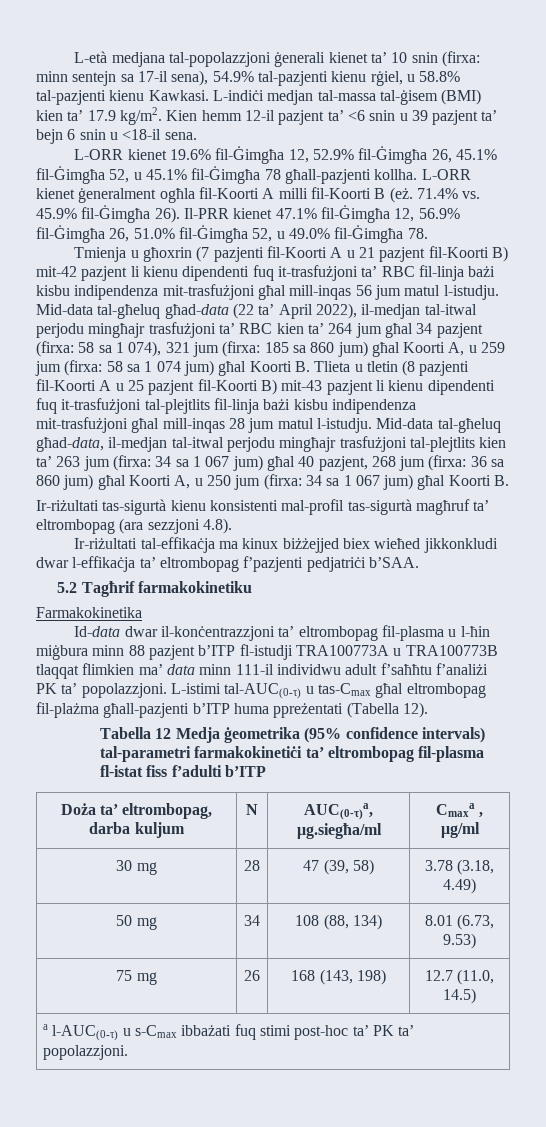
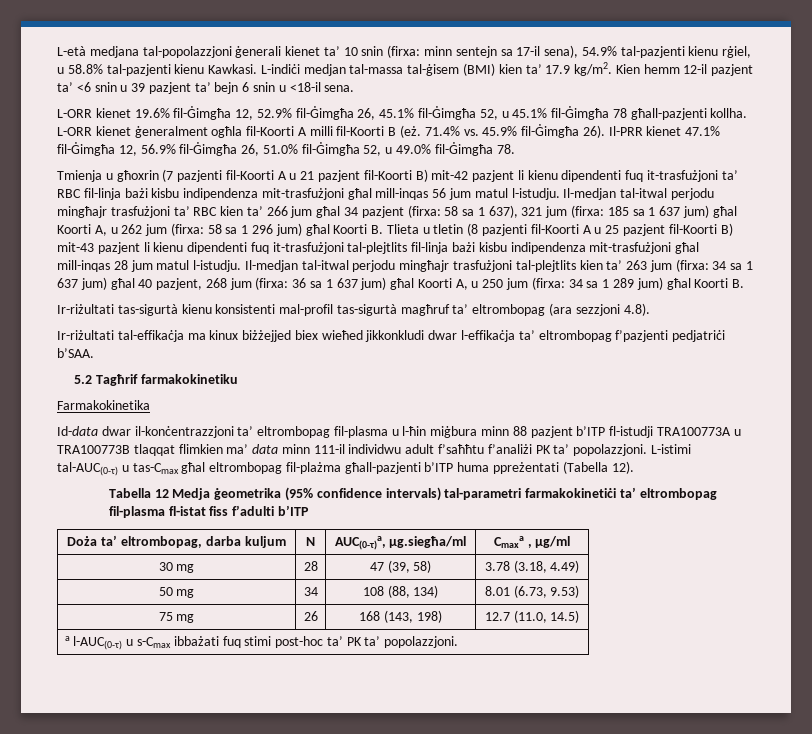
- Mid-data tal-għeluq għad-data (22 ta’ April 2022), il-medjan tal-itwal perjodu mingħajr trasfużjoni ta’ RBC kien ta’ 264 jum għal 34 pazjent (firxa:
+ Il-medjan tal-itwal perjodu mingħajr trasfużjoni ta’ RBC kien ta’ 266 jum għal 34 pazjent (firxa:
- 58 sa 1 074), 321 jum (firxa:
+ 58 sa 1 637), 321 jum (firxa:
- 185 sa 860 jum) għal Koorti A, u 259 jum (firxa:
+ 185 sa 1 637 jum) għal Koorti A, u 262 jum (firxa:
- 58 sa 1 074 jum) għal Koorti B. Tlieta u tletin (8 pazjenti fil-Koorti A u 25 pazjent fil-Koorti B) mit-43 pazjent li kienu dipendenti fuq it-trasfużjoni tal-plejtlits fil-linja bażi kisbu indipendenza mit-trasfużjoni għal mill-inqas 28 jum matul l-istudju.
+ 58 sa 1 296 jum) għal Koorti B. Tlieta u tletin (8 pazjenti fil-Koorti A u 25 pazjent fil-Koorti B) mit-43 pazjent li kienu dipendenti fuq it-trasfużjoni tal-plejtlits fil-linja bażi kisbu indipendenza mit-trasfużjoni għal mill-inqas 28 jum matul l-istudju.
- Mid-data tal-għeluq għad-data, il-medjan tal-itwal perjodu mingħajr trasfużjoni tal-plejtlits kien ta’ 263 jum (firxa: 34 sa 1 067 jum) għal 40 pazjent, 268 jum (firxa: 36 sa 860 jum) għal Koorti A, u 250 jum (firxa: 34 sa 1 067 jum) għal Koorti B.
+ Il-medjan tal-itwal perjodu mingħajr trasfużjoni tal-plejtlits kien ta’ 263 jum (firxa: 34 sa 1 637 jum) għal 40 pazjent, 268 jum (firxa: 36 sa 1 637 jum) għal Koorti A, u 250 jum (firxa: 34 sa 1 289 jum) għal Koorti B.

